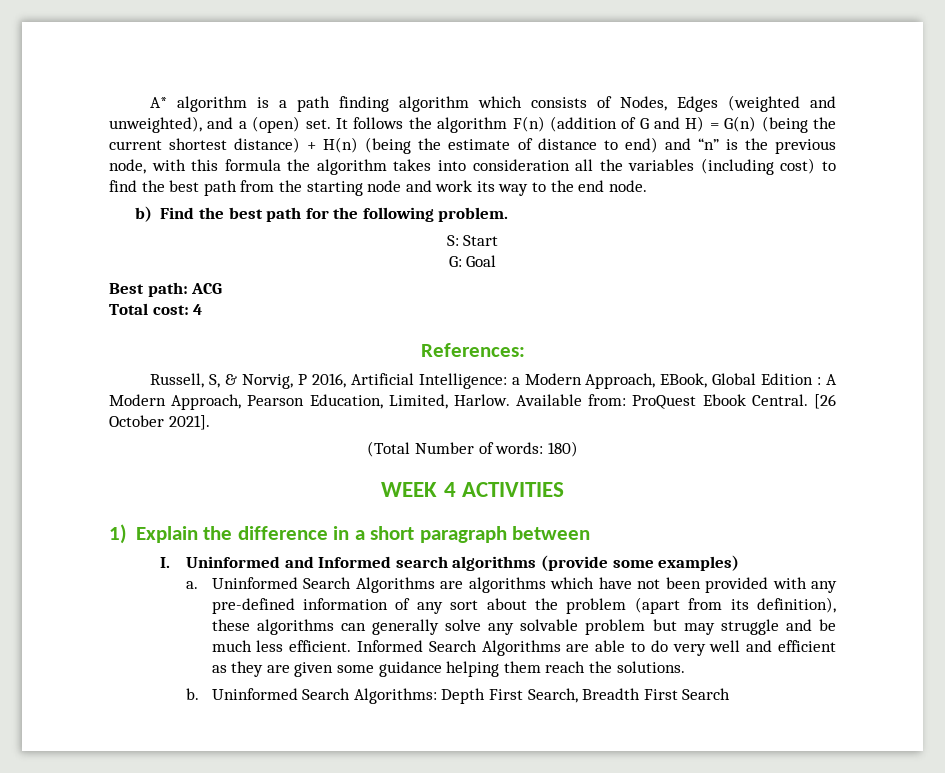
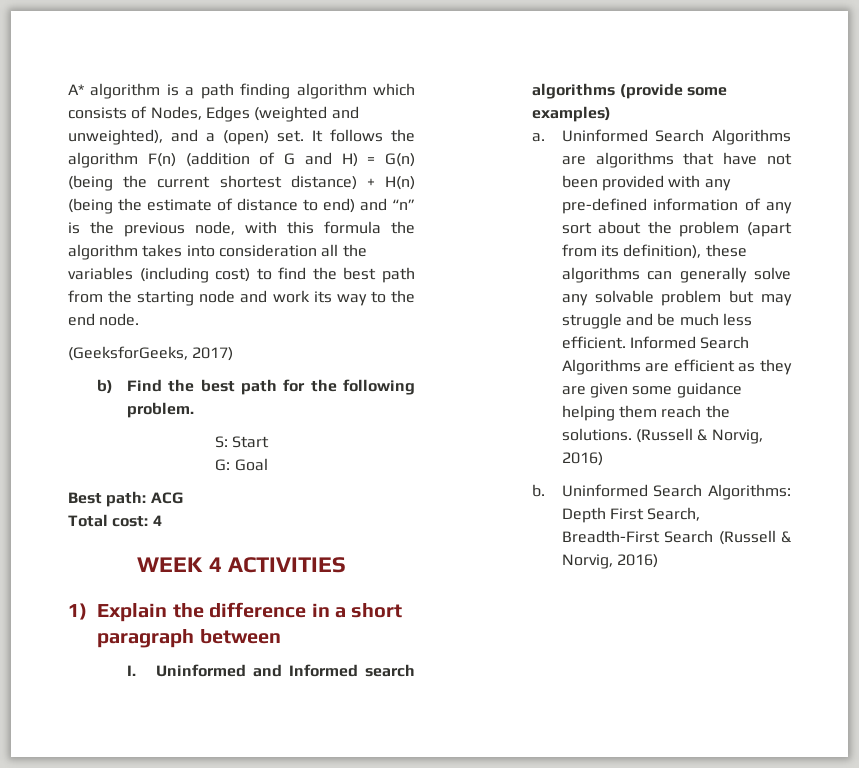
+ (GeeksforGeeks, 2017)
- References:
- Russell, S, & Norvig, P 2016, Artificial Intelligence: a Modern Approach, EBook, Global Edition : A Modern Approach, Pearson Education, Limited, Harlow. Available from: ProQuest Ebook Central. [26 October 2021].
- (Total Number of words: 180)
- Uninformed Search Algorithms are algorithms which have not been provided with any pre-defined information of any sort about the problem (apart from its definition), these algorithms can generally solve any solvable problem but may struggle and be much less efficient.
+ Uninformed Search Algorithms are algorithms that have not been provided with any pre-defined information of any sort about the problem (apart from its definition), these algorithms can generally solve any solvable problem but may struggle and be much less efficient.
- Informed Search Algorithms are able to do very well and efficient as they are given some guidance helping them reach the solutions.
+ Informed Search Algorithms are efficient as they are given some guidance helping them reach the solutions. (Russell & Norvig, 2016)
- Uninformed Search Algorithms: Depth First Search, Breadth First Search
+ Uninformed Search Algorithms: Depth First Search, Breadth-First Search (Russell & Norvig, 2016)

